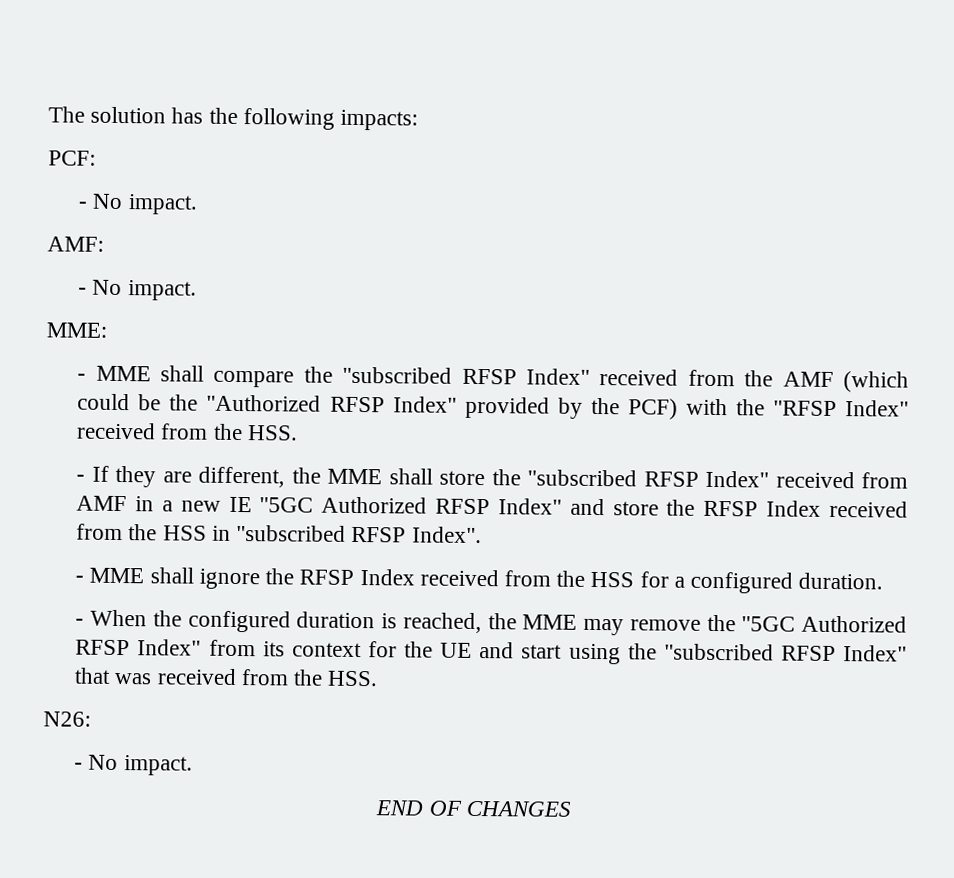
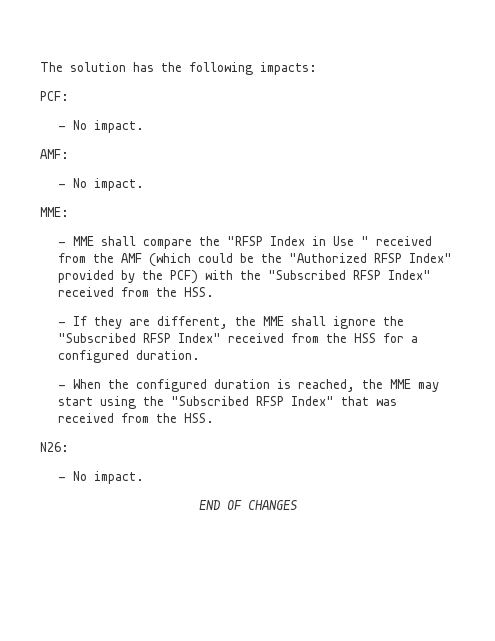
- - MME shall compare the "subscribed RFSP Index" received from the AMF (which could be the "Authorized RFSP Index" provided by the PCF) with the "RFSP Index" received from the HSS.
+ - MME shall compare the "RFSP Index in Use " received from the AMF (which could be the "Authorized RFSP Index" provided by the PCF) with the "Subscribed RFSP Index" received from the HSS.
- - If they are different, the MME shall store the "subscribed RFSP Index" received from AMF in a new IE "5GC Authorized RFSP Index" and store the RFSP Index received from the HSS in "subscribed RFSP Index".
- - MME shall ignore the RFSP Index received from the HSS for a configured duration.
+ - If they are different, the MME shall ignore the "Subscribed RFSP Index" received from the HSS for a configured duration.
- - When the configured duration is reached, the MME may remove the "5GC Authorized RFSP Index" from its context for the UE and start using the "subscribed RFSP Index" that was received from the HSS.
+ - When the configured duration is reached, the MME may start using the "Subscribed RFSP Index" that was received from the HSS.

